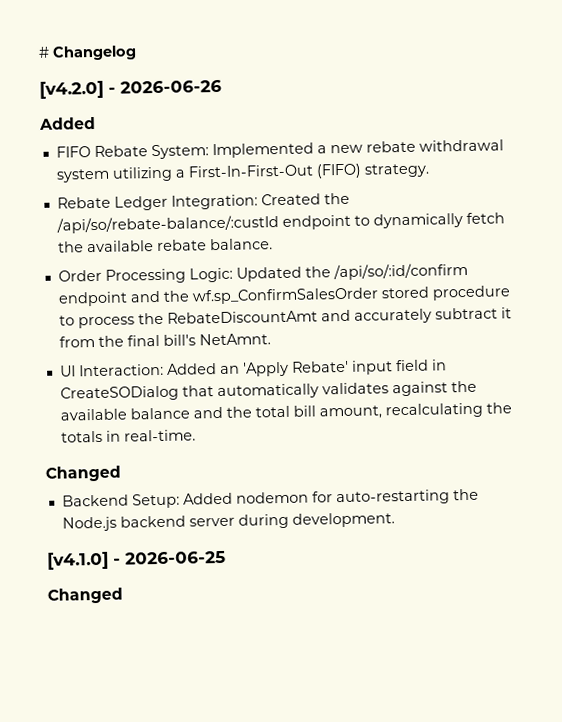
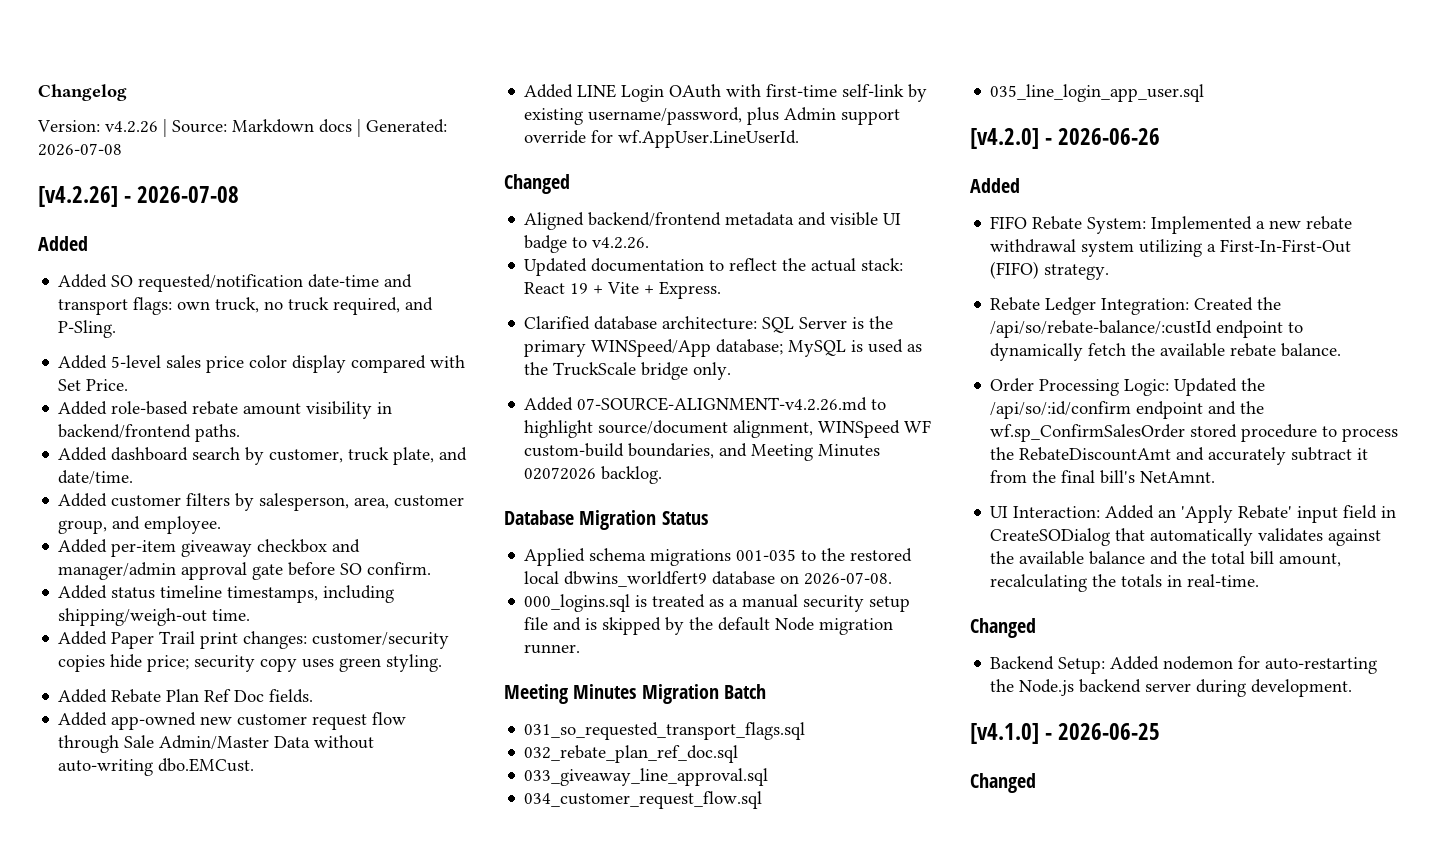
- # Changelog
+ Changelog
+ Version: v4.2.26 | Source: Markdown docs | Generated: 2026-07-08
+ [v4.2.26] - 2026-07-08
+ Added
+ Added SO requested/notification date-time and transport flags: own truck, no truck required, and P-Sling.
+ Added 5-level sales price color display compared with Set Price.
+ Added role-based rebate amount visibility in backend/frontend paths.
+ Added dashboard search by customer, truck plate, and date/time.
+ Added customer filters by salesperson, area, customer group, and employee.
+ Added per-item giveaway checkbox and manager/admin approval gate before SO confirm.
+ Added status timeline timestamps, including shipping/weigh-out time.
+ Added Paper Trail print changes: customer/security copies hide price; security copy uses green styling.
+ Added Rebate Plan Ref Doc fields.
+ Added app-owned new customer request flow through Sale Admin/Master Data without auto-writing dbo.EMCust.
+ Added LINE Login OAuth with first-time self-link by existing username/password, plus Admin support override for wf.AppUser.LineUserId.
+ Changed
+ Aligned backend/frontend metadata and visible UI badge to v4.2.26.
+ Updated documentation to reflect the actual stack: React 19 + Vite + Express.
+ Clarified database architecture: SQL Server is the primary WINSpeed/App database; MySQL is used as the TruckScale bridge only.
+ Added 07-SOURCE-ALIGNMENT-v4.2.26.md to highlight source/document alignment, WINSpeed WF custom-build boundaries, and Meeting Minutes 02072026 backlog.
+ Database Migration Status
+ Applied schema migrations 001-035 to the restored local dbwins_worldfert9 database on 2026-07-08.
+ 000_logins.sql is treated as a manual security setup file and is skipped by the default Node migration runner.
+ Meeting Minutes Migration Batch
+ 031_so_requested_transport_flags.sql
+ 032_rebate_plan_ref_doc.sql
+ 033_giveaway_line_approval.sql
+ 034_customer_request_flow.sql
+ 035_line_login_app_user.sql

